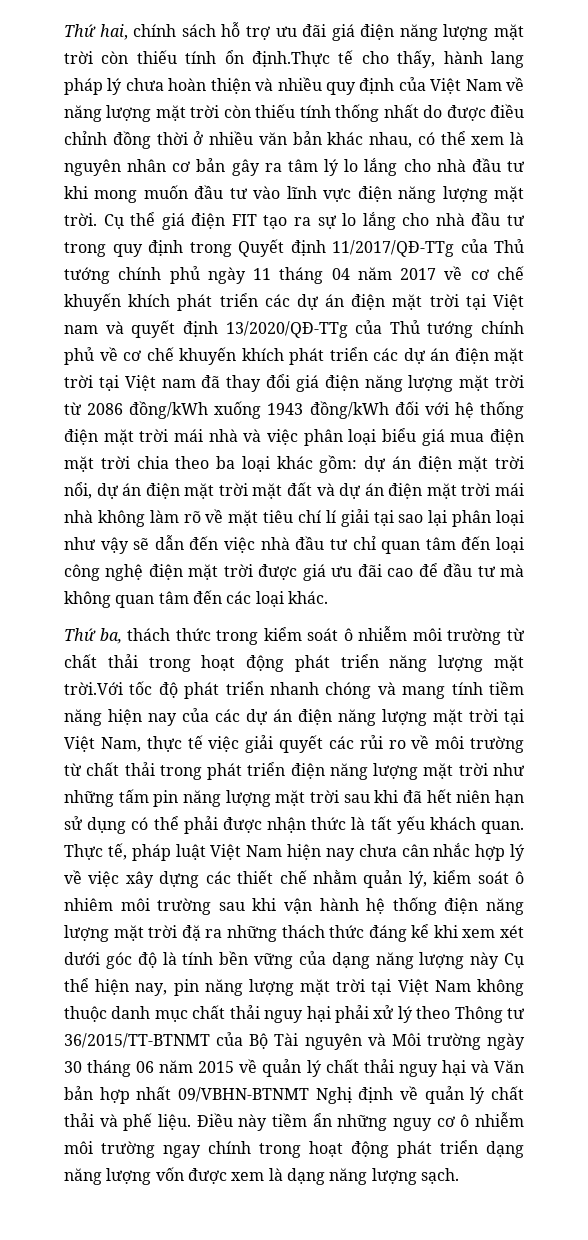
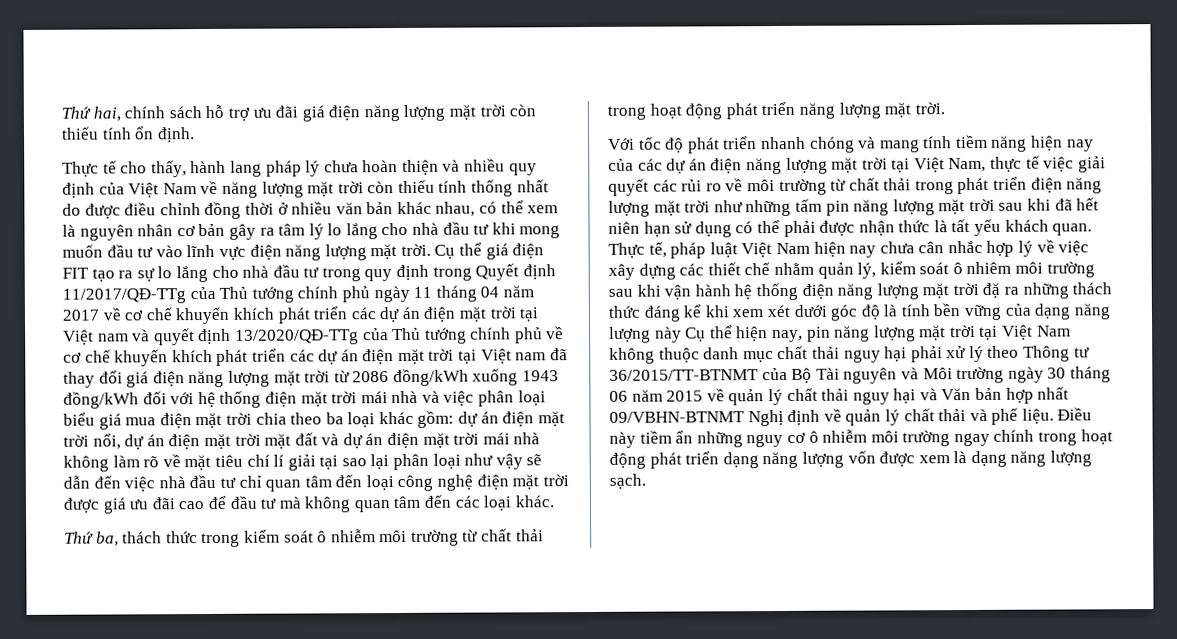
- Thứ hai, chính sách hỗ trợ ưu đãi giá điện năng lượng mặt trời còn thiếu tính ổn định.Thực tế cho thấy, hành lang pháp lý chưa hoàn thiện và nhiều quy định của Việt Nam về năng lượng mặt trời còn thiếu tính thống nhất do được điều chỉnh đồng thời ở nhiều văn bản khác nhau, có thể xem là nguyên nhân cơ bản gây ra tâm lý lo lắng cho nhà đầu tư khi mong muốn đầu tư vào lĩnh vực điện năng lượng mặt trời.
+ Thứ hai, chính sách hỗ trợ ưu đãi giá điện năng lượng mặt trời còn thiếu tính ổn định.
+ Thực tế cho thấy, hành lang pháp lý chưa hoàn thiện và nhiều quy định của Việt Nam về năng lượng mặt trời còn thiếu tính thống nhất do được điều chỉnh đồng thời ở nhiều văn bản khác nhau, có thể xem là nguyên nhân cơ bản gây ra tâm lý lo lắng cho nhà đầu tư khi mong muốn đầu tư vào lĩnh vực điện năng lượng mặt trời.
- Thứ ba, thách thức trong kiểm soát ô nhiễm môi trường từ chất thải trong hoạt động phát triển năng lượng mặt trời.Với tốc độ phát triển nhanh chóng và mang tính tiềm năng hiện nay của các dự án điện năng lượng mặt trời tại Việt Nam, thực tế việc giải quyết các rủi ro về môi trường từ chất thải trong phát triển điện năng lượng mặt trời như những tấm pin năng lượng mặt trời sau khi đã hết niên hạn sử dụng có thể phải được nhận thức là tất yếu khách quan.
+ Thứ ba, thách thức trong kiểm soát ô nhiễm môi trường từ chất thải trong hoạt động phát triển năng lượng mặt trời.
+ Với tốc độ phát triển nhanh chóng và mang tính tiềm năng hiện nay của các dự án điện năng lượng mặt trời tại Việt Nam, thực tế việc giải quyết các rủi ro về môi trường từ chất thải trong phát triển điện năng lượng mặt trời như những tấm pin năng lượng mặt trời sau khi đã hết niên hạn sử dụng có thể phải được nhận thức là tất yếu khách quan.

